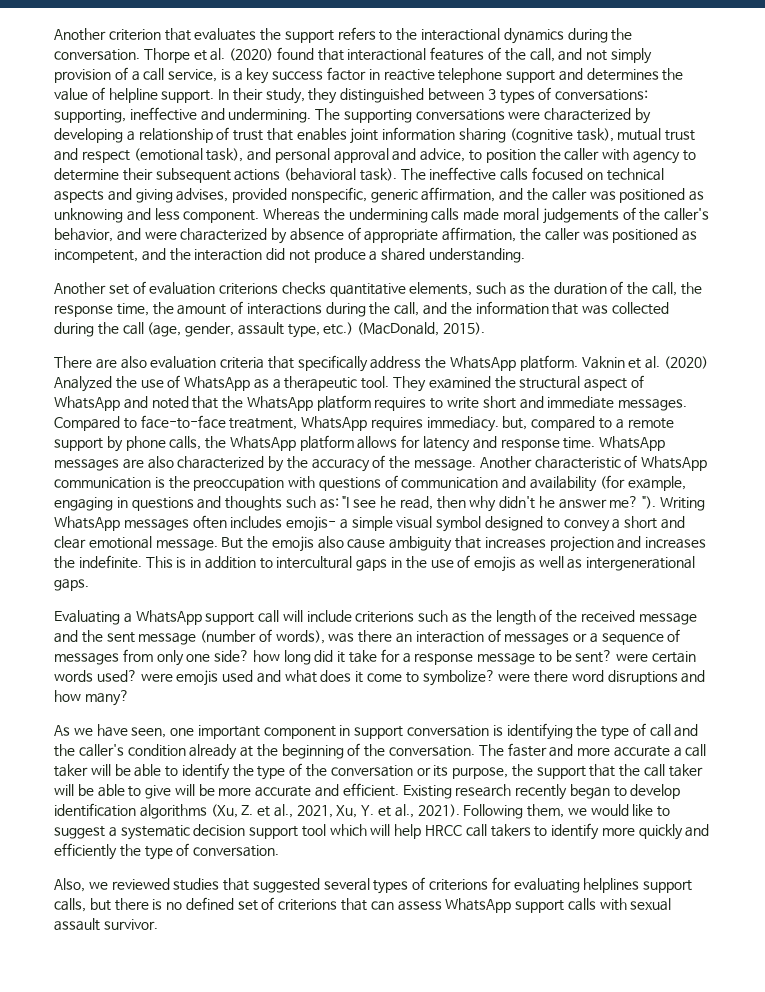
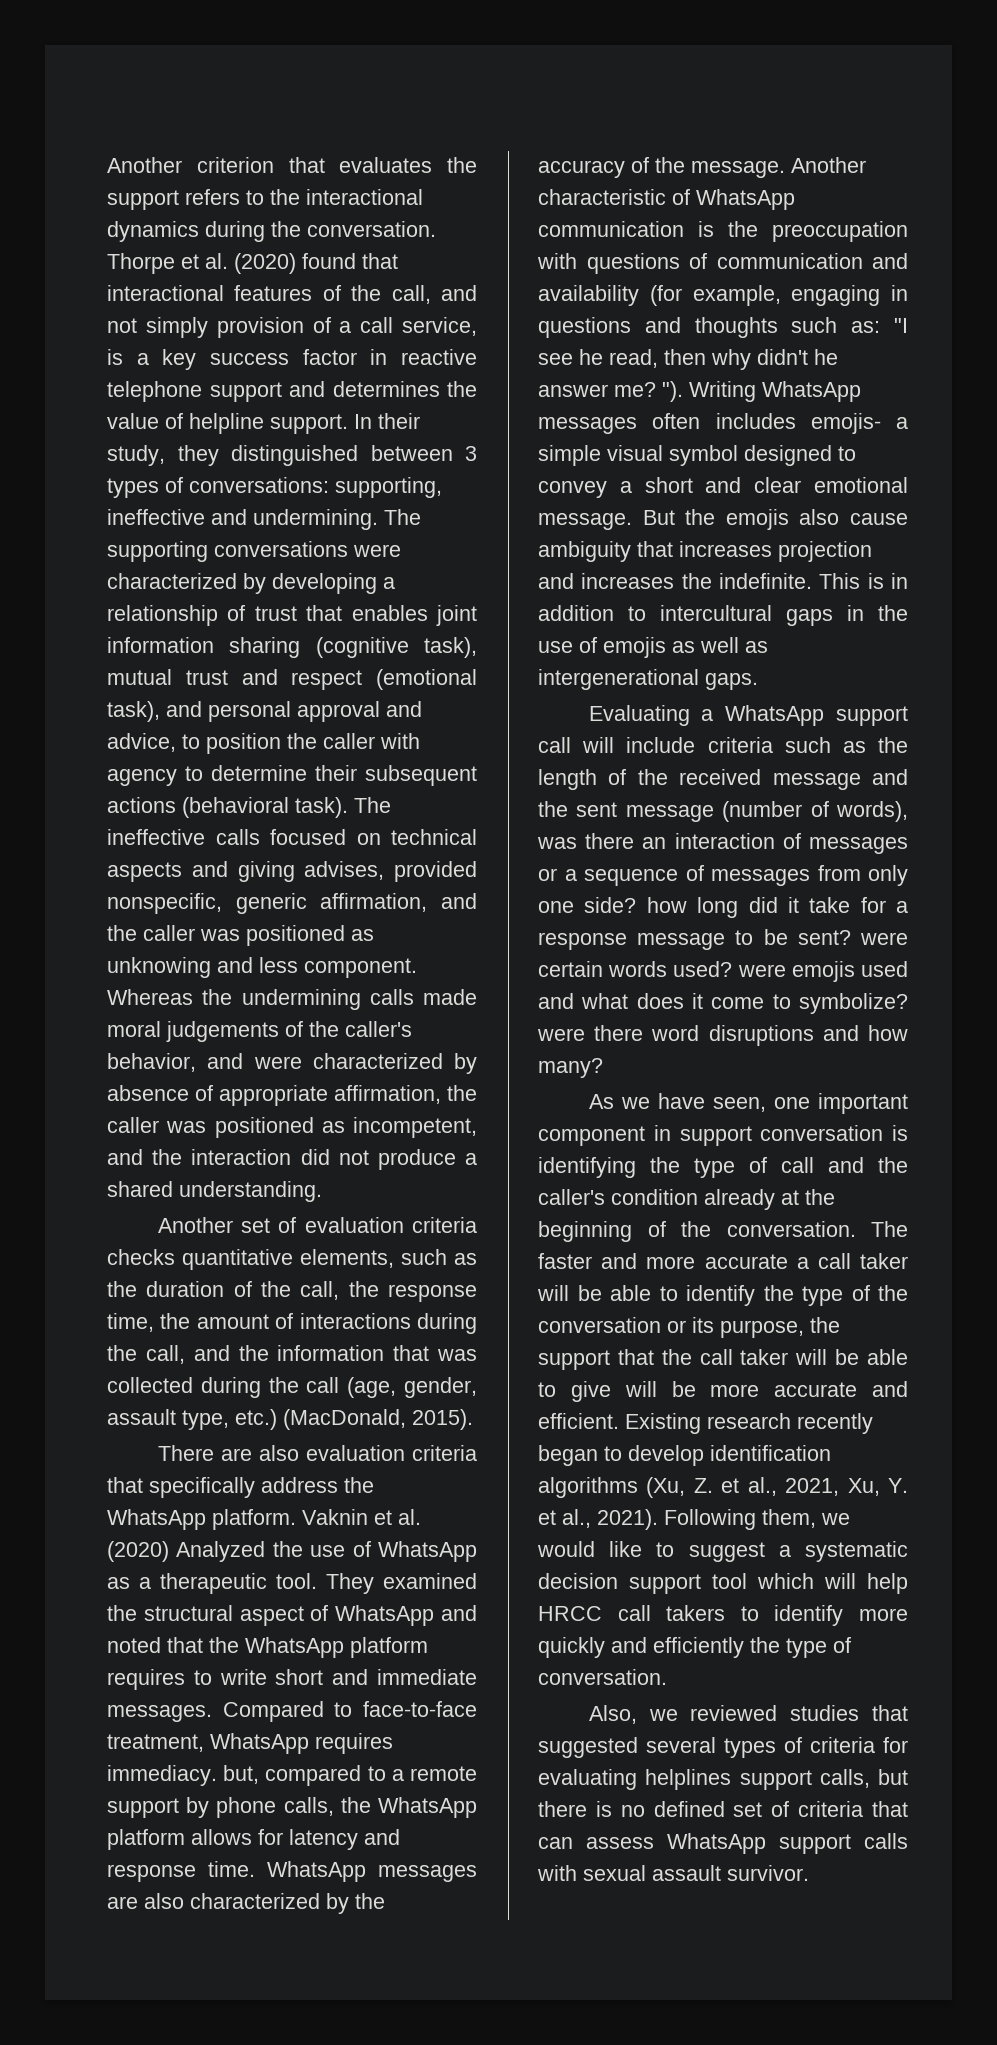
- Another set of evaluation criterions checks quantitative elements, such as the duration of the call, the response time, the amount of interactions during the call, and the information that was collected during the call (age, gender, assault type, etc.) (MacDonald, 2015).
+ Another set of evaluation criteria checks quantitative elements, such as the duration of the call, the response time, the amount of interactions during the call, and the information that was collected during the call (age, gender, assault type, etc.) (MacDonald, 2015).
- Evaluating a WhatsApp support call will include criterions such as the length of the received message and the sent message (number of words), was there an interaction of messages or a sequence of messages from only one side? how long did it take for a response message to be sent? were certain words used? were emojis used and what does it come to symbolize? were there word disruptions and how many?
+ Evaluating a WhatsApp support call will include criteria such as the length of the received message and the sent message (number of words), was there an interaction of messages or a sequence of messages from only one side? how long did it take for a response message to be sent? were certain words used? were emojis used and what does it come to symbolize? were there word disruptions and how many?
- Also, we reviewed studies that suggested several types of criterions for evaluating helplines support calls, but there is no defined set of criterions that can assess WhatsApp support calls with sexual assault survivor.
+ Also, we reviewed studies that suggested several types of criteria for evaluating helplines support calls, but there is no defined set of criteria that can assess WhatsApp support calls with sexual assault survivor.

